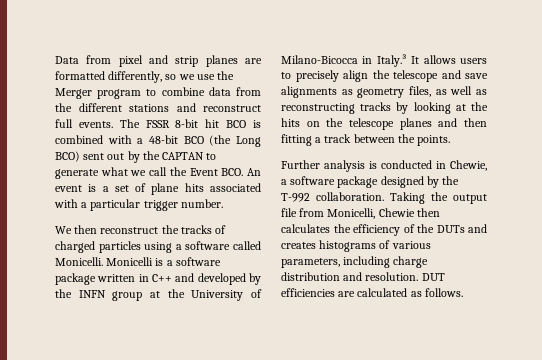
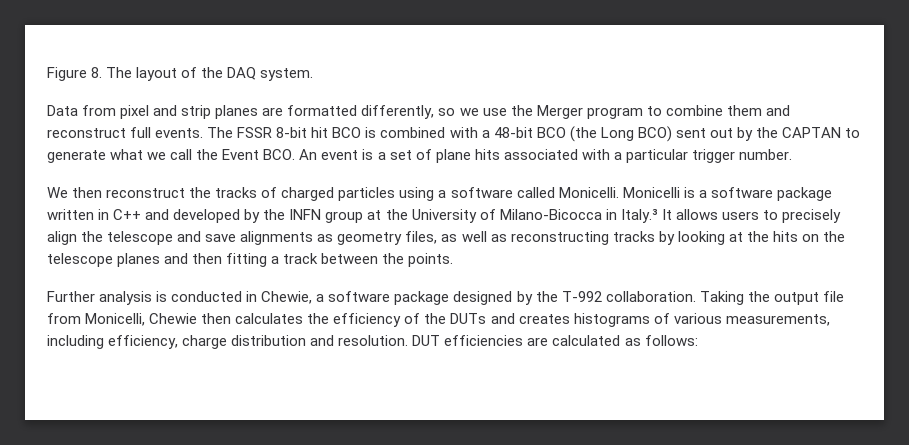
+ Figure 8. The layout of the DAQ system.
- Data from pixel and strip planes are formatted differently, so we use the Merger program to combine data from the different stations and reconstruct full events.
+ Data from pixel and strip planes are formatted differently, so we use the Merger program to combine them and reconstruct full events.
- Taking the output file from Monicelli, Chewie then calculates the efficiency of the DUTs and creates histograms of various parameters, including charge distribution and resolution.
+ Taking the output file from Monicelli, Chewie then calculates the efficiency of the DUTs and creates histograms of various measurements, including efficiency, charge distribution and resolution.
- DUT efficiencies are calculated as follows.
+ DUT efficiencies are calculated as follows:

